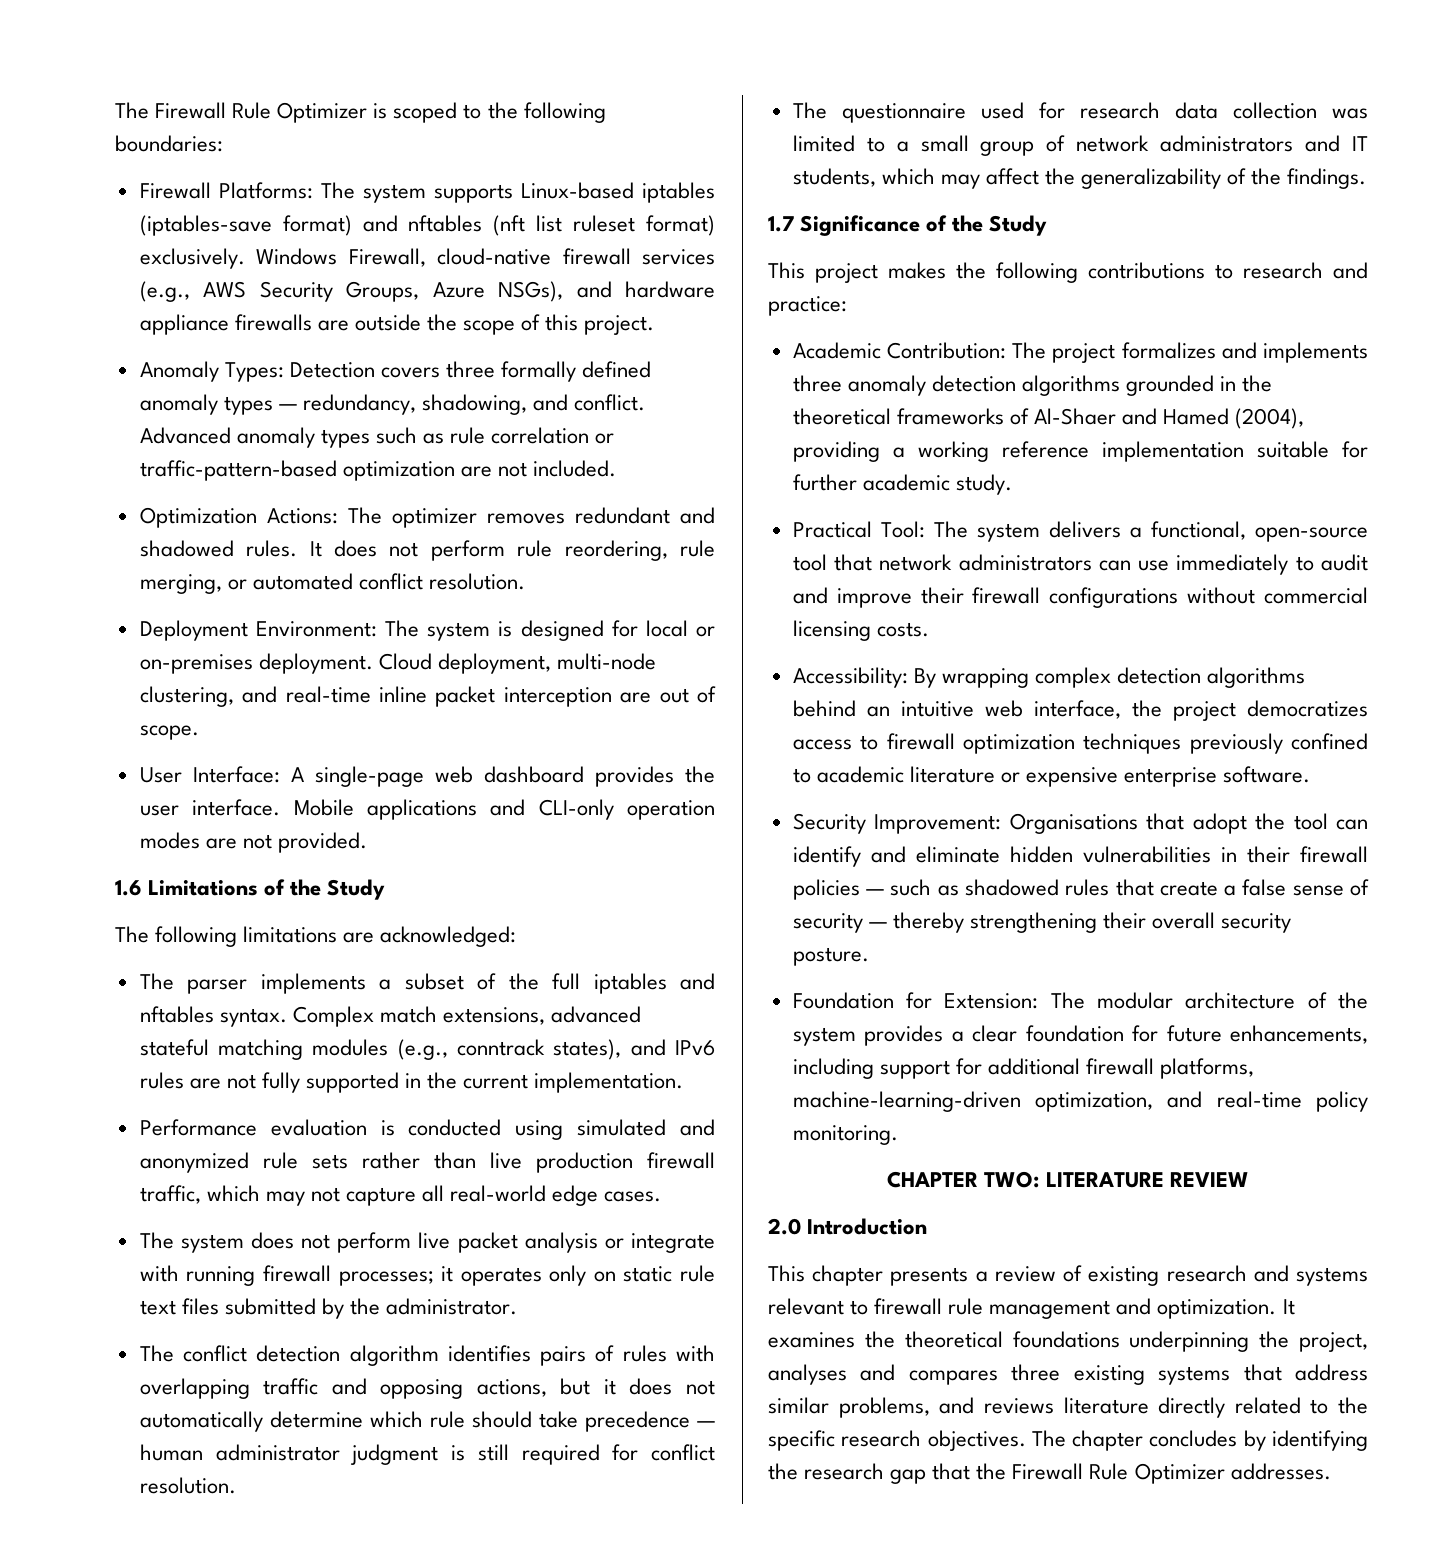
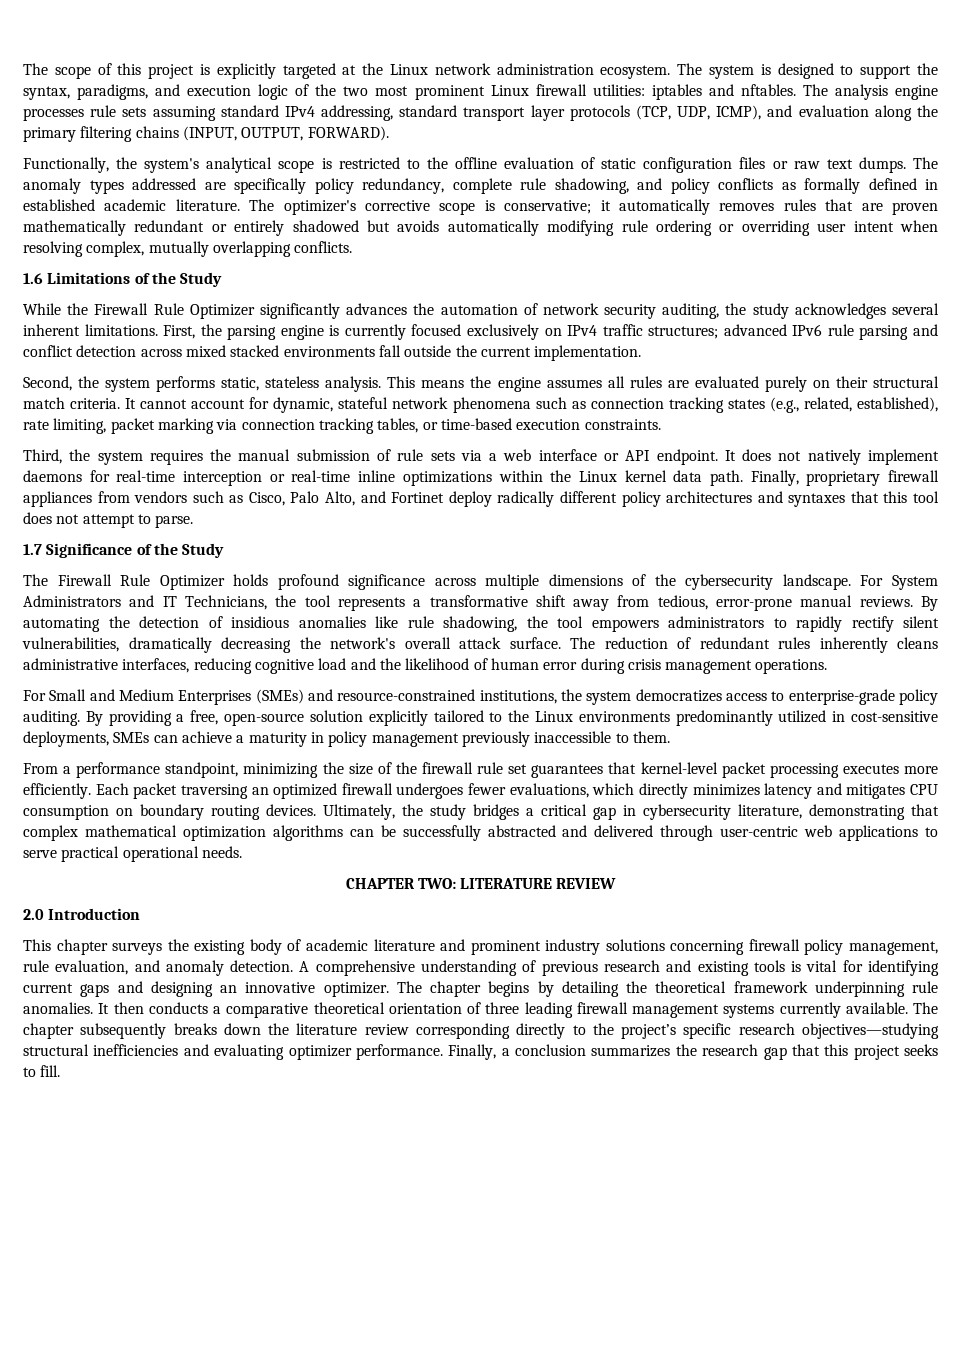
- The Firewall Rule Optimizer is scoped to the following boundaries:
- Firewall Platforms: The system supports Linux-based iptables (iptables-save format) and nftables (nft list ruleset format) exclusively. Windows Firewall, cloud-native firewall services (e.g., AWS Security Groups, Azure NSGs), and hardware appliance firewalls are outside the scope of this project.
- Anomaly Types: Detection covers three formally defined anomaly types — redundancy, shadowing, and conflict. Advanced anomaly types such as rule correlation or traffic-pattern-based optimization are not included.
- Optimization Actions: The optimizer removes redundant and shadowed rules. It does not perform rule reordering, rule merging, or automated conflict resolution.
- Deployment Environment: The system is designed for local or on-premises deployment. Cloud deployment, multi-node clustering, and real-time inline packet interception are out of scope.
- User Interface: A single-page web dashboard provides the user interface. Mobile applications and CLI-only operation modes are not provided.
+ The scope of this project is explicitly targeted at the Linux network administration ecosystem. The system is designed to support the syntax, paradigms, and execution logic of the two most prominent Linux firewall utilities: iptables and nftables. The analysis engine processes rule sets assuming standard IPv4 addressing, standard transport layer protocols (TCP, UDP, ICMP), and evaluation along the primary filtering chains (INPUT, OUTPUT, FORWARD).
+ Functionally, the system's analytical scope is restricted to the offline evaluation of static configuration files or raw text dumps. The anomaly types addressed are specifically policy redundancy, complete rule shadowing, and policy conflicts as formally defined in established academic literature. The optimizer's corrective scope is conservative; it automatically removes rules that are proven mathematically redundant or entirely shadowed but avoids automatically modifying rule ordering or overriding user intent when resolving complex, mutually overlapping conflicts.
- The following limitations are acknowledged:
- The parser implements a subset of the full iptables and nftables syntax. Complex match extensions, advanced stateful matching modules (e.g., conntrack states), and IPv6 rules are not fully supported in the current implementation.
- Performance evaluation is conducted using simulated and anonymized rule sets rather than live production firewall traffic, which may not capture all real-world edge cases.
- The system does not perform live packet analysis or integrate with running firewall processes; it operates only on static rule text files submitted by the administrator.
- The conflict detection algorithm identifies pairs of rules with overlapping traffic and opposing actions, but it does not automatically determine which rule should take precedence — human administrator judgment is still required for conflict resolution.
- The questionnaire used for research data collection was limited to a small group of network administrators and IT students, which may affect the generalizability of the findings.
+ While the Firewall Rule Optimizer significantly advances the automation of network security auditing, the study acknowledges several inherent limitations. First, the parsing engine is currently focused exclusively on IPv4 traffic structures; advanced IPv6 rule parsing and conflict detection across mixed stacked environments fall outside the current implementation.
+ Second, the system performs static, stateless analysis. This means the engine assumes all rules are evaluated purely on their structural match criteria. It cannot account for dynamic, stateful network phenomena such as connection tracking states (e.g., related, established), rate limiting, packet marking via connection tracking tables, or time-based execution constraints.
+ Third, the system requires the manual submission of rule sets via a web interface or API endpoint. It does not natively implement daemons for real-time interception or real-time inline optimizations within the Linux kernel data path. Finally, proprietary firewall appliances from vendors such as Cisco, Palo Alto, and Fortinet deploy radically different policy architectures and syntaxes that this tool does not attempt to parse.
- This project makes the following contributions to research and practice:
- Academic Contribution: The project formalizes and implements three anomaly detection algorithms grounded in the theoretical frameworks of Al-Shaer and Hamed (2004), providing a working reference implementation suitable for further academic study.
- Practical Tool: The system delivers a functional, open-source tool that network administrators can use immediately to audit and improve their firewall configurations without commercial licensing costs.
- Accessibility: By wrapping complex detection algorithms behind an intuitive web interface, the project democratizes access to firewall optimization techniques previously confined to academic literature or expensive enterprise software.
- Security Improvement: Organisations that adopt the tool can identify and eliminate hidden vulnerabilities in their firewall policies — such as shadowed rules that create a false sense of security — thereby strengthening their overall security posture.
- Foundation for Extension: The modular architecture of the system provides a clear foundation for future enhancements, including support for additional firewall platforms, machine-learning-driven optimization, and real-time policy monitoring.
+ The Firewall Rule Optimizer holds profound significance across multiple dimensions of the cybersecurity landscape. For System Administrators and IT Technicians, the tool represents a transformative shift away from tedious, error-prone manual reviews. By automating the detection of insidious anomalies like rule shadowing, the tool empowers administrators to rapidly rectify silent vulnerabilities, dramatically decreasing the network's overall attack surface. The reduction of redundant rules inherently cleans administrative interfaces, reducing cognitive load and the likelihood of human error during crisis management operations.
+ For Small and Medium Enterprises (SMEs) and resource-constrained institutions, the system democratizes access to enterprise-grade policy auditing. By providing a free, open-source solution explicitly tailored to the Linux environments predominantly utilized in cost-sensitive deployments, SMEs can achieve a maturity in policy management previously inaccessible to them.
+ From a performance standpoint, minimizing the size of the firewall rule set guarantees that kernel-level packet processing executes more efficiently. Each packet traversing an optimized firewall undergoes fewer evaluations, which directly minimizes latency and mitigates CPU consumption on boundary routing devices. Ultimately, the study bridges a critical gap in cybersecurity literature, demonstrating that complex mathematical optimization algorithms can be successfully abstracted and delivered through user-centric web applications to serve practical operational needs.
- This chapter presents a review of existing research and systems relevant to firewall rule management and optimization. It examines the theoretical foundations underpinning the project, analyses and compares three existing systems that address similar problems, and reviews literature directly related to the specific research objectives. The chapter concludes by identifying the research gap that the Firewall Rule Optimizer addresses.
+ This chapter surveys the existing body of academic literature and prominent industry solutions concerning firewall policy management, rule evaluation, and anomaly detection. A comprehensive understanding of previous research and existing tools is vital for identifying current gaps and designing an innovative optimizer. The chapter begins by detailing the theoretical framework underpinning rule anomalies. It then conducts a comparative theoretical orientation of three leading firewall management systems currently available. The chapter subsequently breaks down the literature review corresponding directly to the project’s specific research objectives—studying structural inefficiencies and evaluating optimizer performance. Finally, a conclusion summarizes the research gap that this project seeks to fill.

